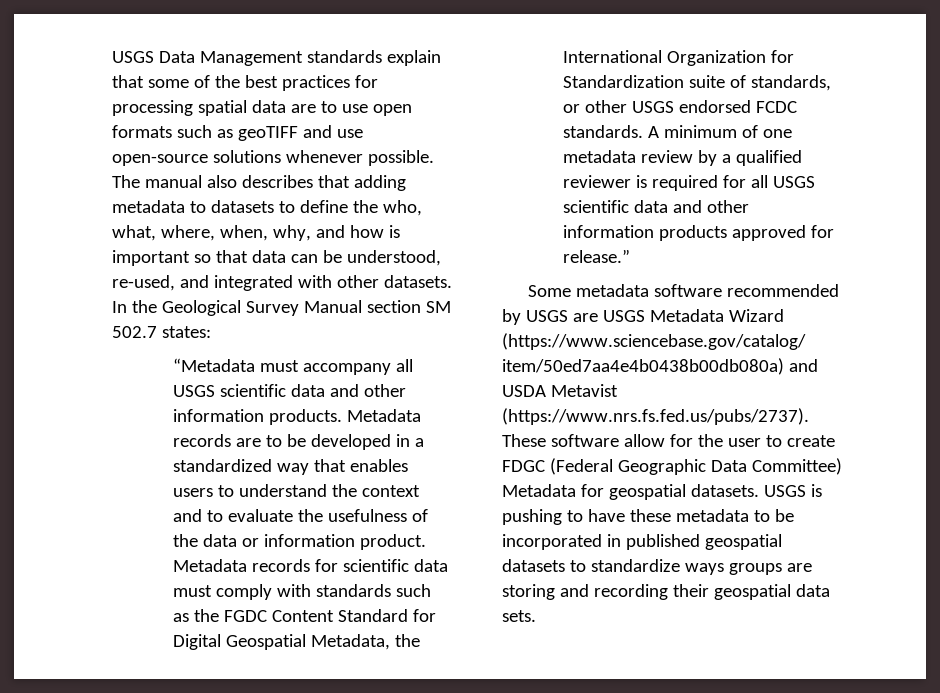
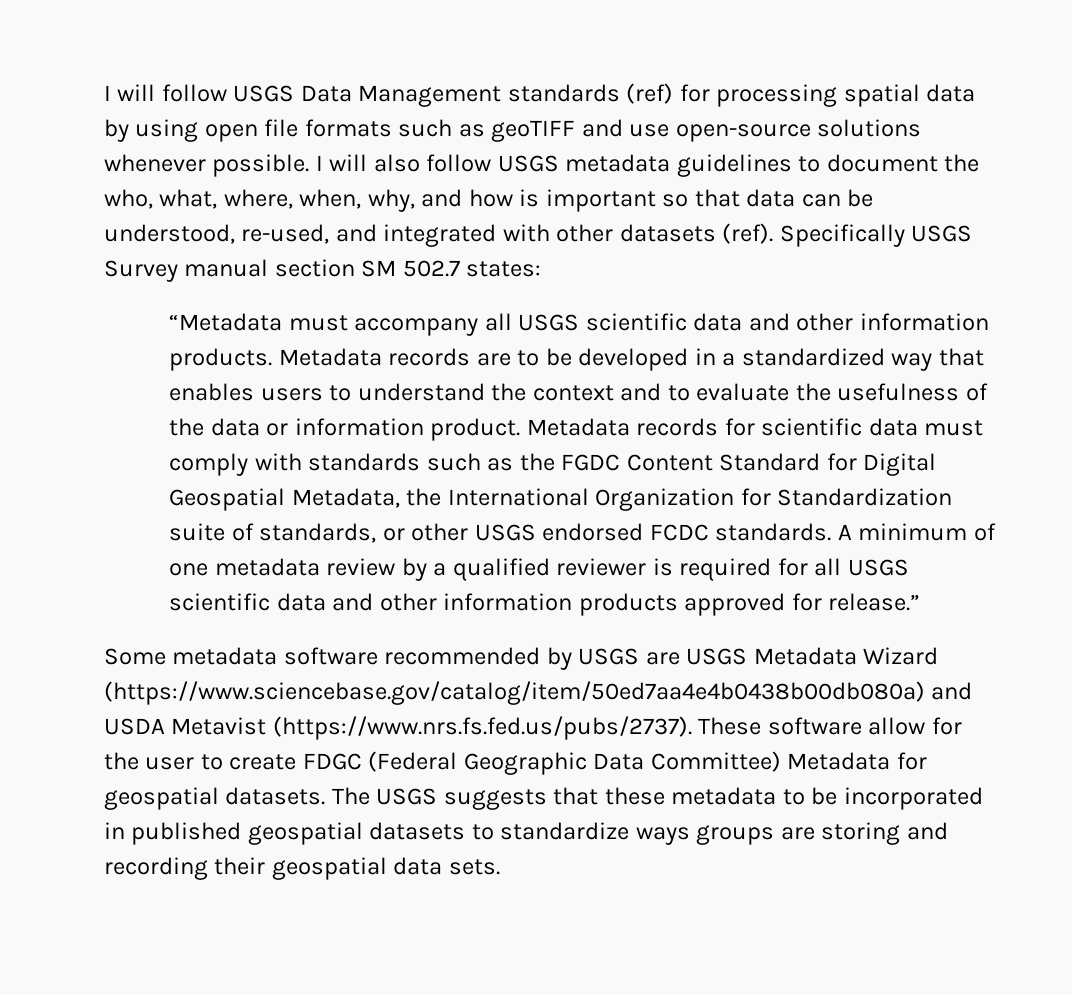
- USGS Data Management standards explain that some of the best practices for processing spatial data are to use open formats such as geoTIFF and use open-source solutions whenever possible.
+ I will follow USGS Data Management standards (ref) for processing spatial data by using open file formats such as geoTIFF and use open-source solutions whenever possible.
- The manual also describes that adding metadata to datasets to define the who, what, where, when, why, and how is important so that data can be understood, re-used, and integrated with other datasets. In the Geological Survey Manual section SM 502.7 states:
+ I will also follow USGS metadata guidelines to document the who, what, where, when, why, and how is important so that data can be understood, re-used, and integrated with other datasets (ref). Specifically USGS Survey manual section SM 502.7 states:
- USGS is pushing to have these metadata to be incorporated in published geospatial datasets to standardize ways groups are storing and recording their geospatial data sets.
+ The USGS suggests that these metadata to be incorporated in published geospatial datasets to standardize ways groups are storing and recording their geospatial data sets.

